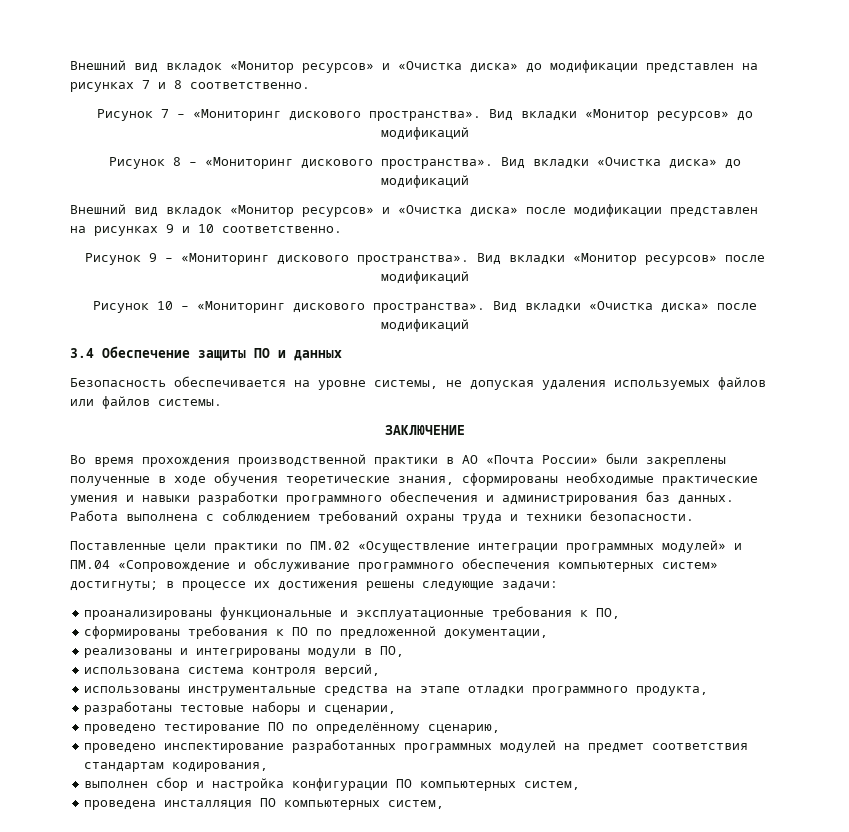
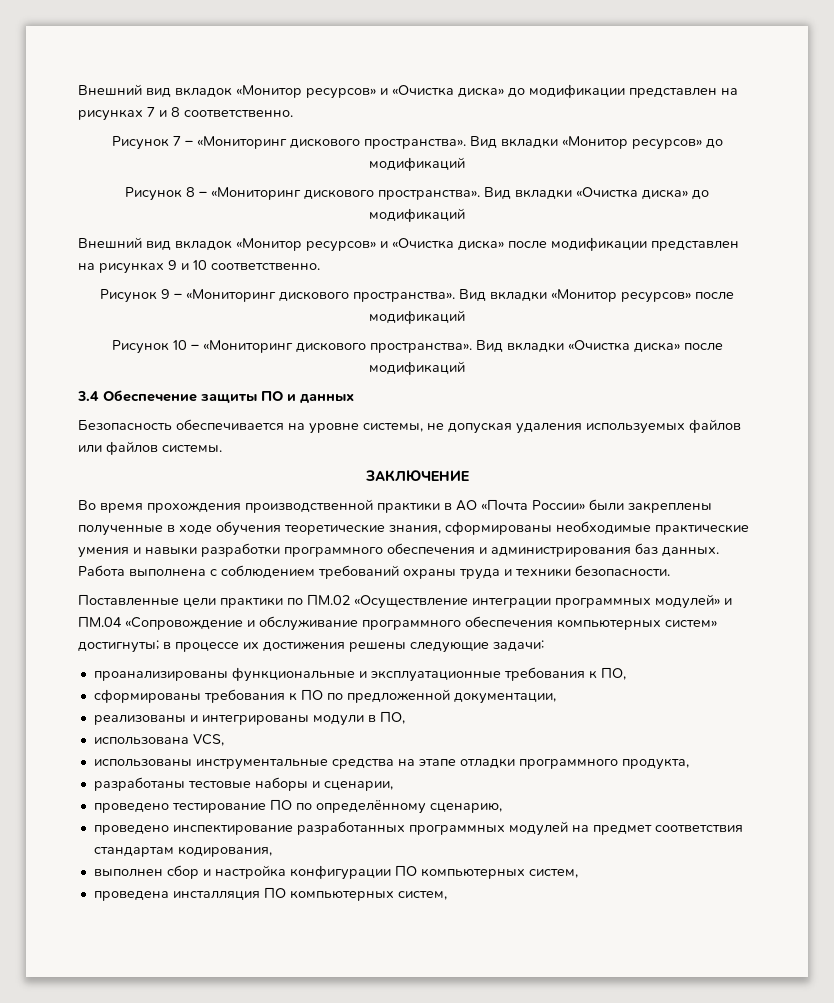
- использована система контроля версий,
+ использована VCS,

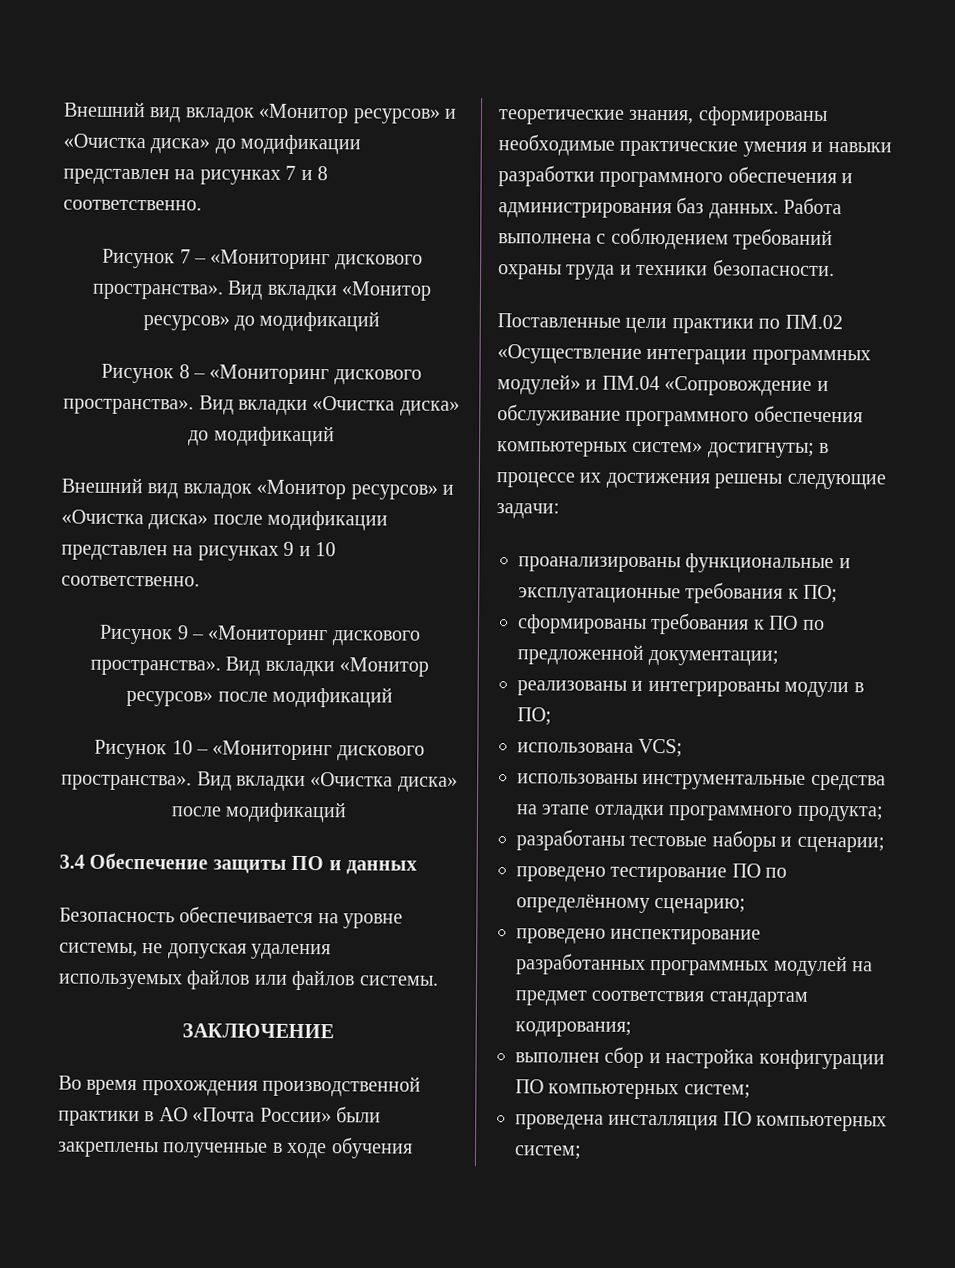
- проанализированы функциональные и эксплуатационные требования к ПО,
+ проанализированы функциональные и эксплуатационные требования к ПО;
- сформированы требования к ПО по предложенной документации,
+ сформированы требования к ПО по предложенной документации;
- реализованы и интегрированы модули в ПО,
+ реализованы и интегрированы модули в ПО;
- использована VCS,
+ использована VCS;
- использованы инструментальные средства на этапе отладки программного продукта,
+ использованы инструментальные средства на этапе отладки программного продукта;
- разработаны тестовые наборы и сценарии,
+ разработаны тестовые наборы и сценарии;
- проведено тестирование ПО по определённому сценарию,
+ проведено тестирование ПО по определённому сценарию;
- проведено инспектирование разработанных программных модулей на предмет соответствия стандартам кодирования,
+ проведено инспектирование разработанных программных модулей на предмет соответствия стандартам кодирования;
- выполнен сбор и настройка конфигурации ПО компьютерных систем,
+ выполнен сбор и настройка конфигурации ПО компьютерных систем;
- проведена инсталляция ПО компьютерных систем,
+ проведена инсталляция ПО компьютерных систем;

